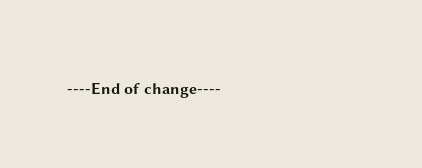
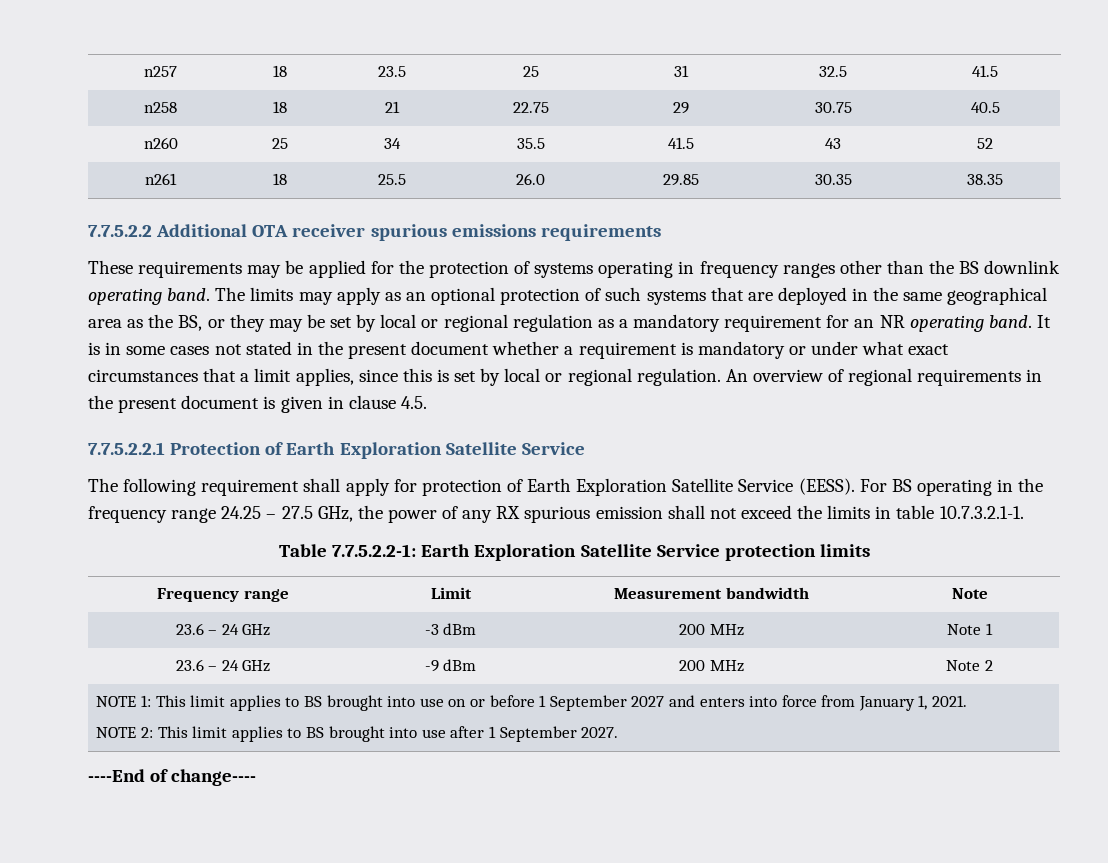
+ n257 | 18 | 23.5 | 25 | 31 | 32.5 | 41.5
+ n258 | 18 | 21 | 22.75 | 29 | 30.75 | 40.5
+ n260 | 25 | 34 | 35.5 | 41.5 | 43 | 52
+ n261 | 18 | 25.5 | 26.0 | 29.85 | 30.35 | 38.35
+ 7.7.5.2.2 Additional OTA receiver spurious emissions requirements
+ These requirements may be applied for the protection of systems operating in frequency ranges other than the BS downlink operating band. The limits may apply as an optional protection of such systems that are deployed in the same geographical area as the BS, or they may be set by local or regional regulation as a mandatory requirement for an NR operating band. It is in some cases not stated in the present document whether a requirement is mandatory or under what exact circumstances that a limit applies, since this is set by local or regional regulation. An overview of regional requirements in the present document is given in clause 4.5.
+ 7.7.5.2.2.1 Protection of Earth Exploration Satellite Service
+ The following requirement shall apply for protection of Earth Exploration Satellite Service (EESS). For BS operating in the frequency range 24.25 – 27.5 GHz, the power of any RX spurious emission shall not exceed the limits in table 10.7.3.2.1-1.
+ Table 7.7.5.2.2-1: Earth Exploration Satellite Service protection limits
+ Frequency range | Limit | Measurement bandwidth | Note
+ 23.6 – 24 GHz | -3 dBm | 200 MHz | Note 1
+ 23.6 – 24 GHz | -9 dBm | 200 MHz | Note 2
+ NOTE 1: This limit applies to BS brought into use on or before 1 September 2027 and enters into force from January 1, 2021.
+ NOTE 2: This limit applies to BS brought into use after 1 September 2027.

